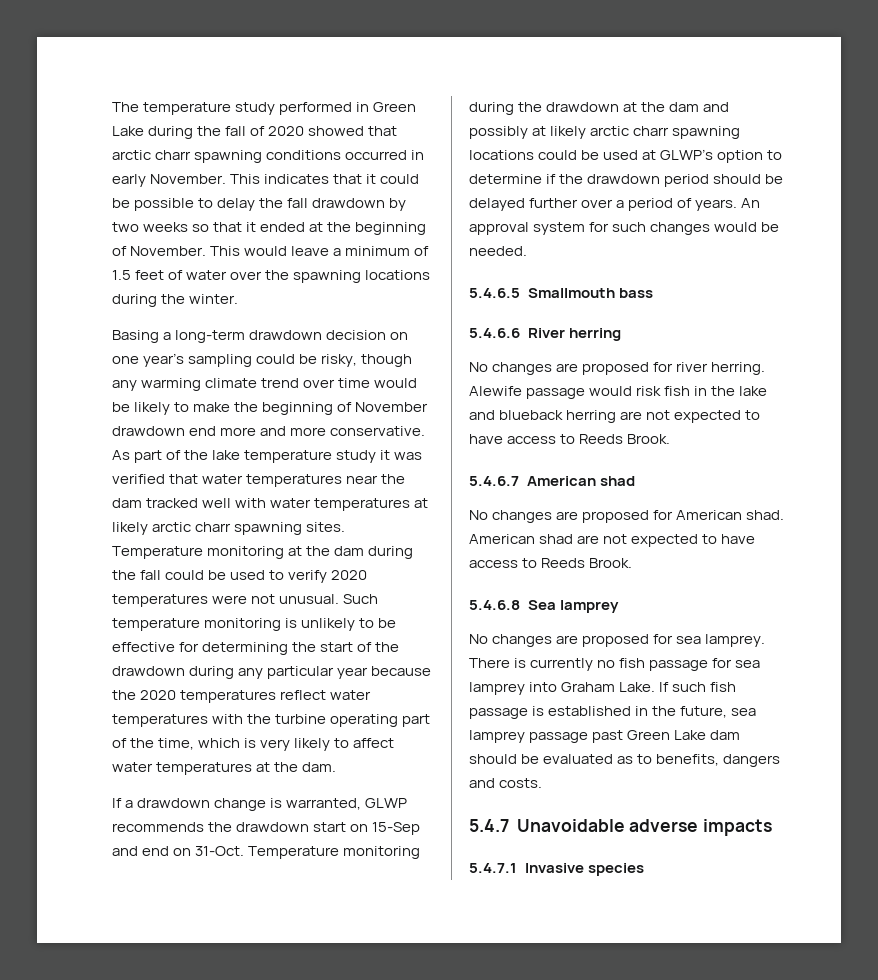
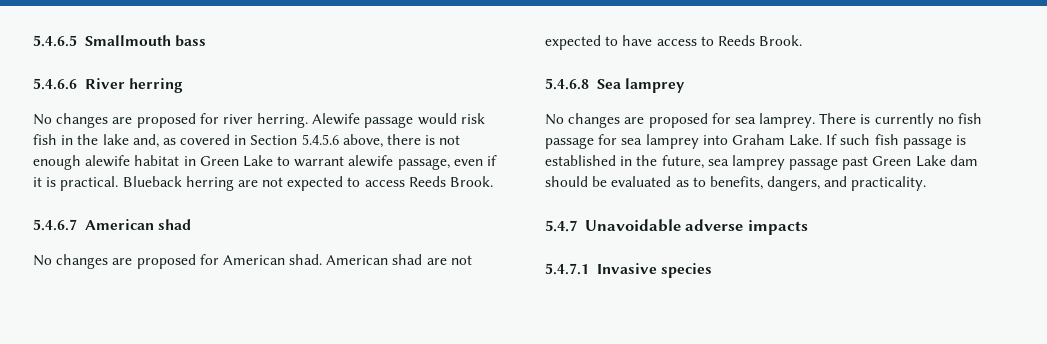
- The temperature study performed in Green Lake during the fall of 2020 showed that arctic charr spawning conditions occurred in early November. This indicates that it could be possible to delay the fall drawdown by two weeks so that it ended at the beginning of November. This would leave a minimum of 1.5 feet of water over the spawning locations during the winter.
- Basing a long-term drawdown decision on one year’s sampling could be risky, though any warming climate trend over time would be likely to make the beginning of November drawdown end more and more conservative. As part of the lake temperature study it was verified that water temperatures near the dam tracked well with water temperatures at likely arctic charr spawning sites. Temperature monitoring at the dam during the fall could be used to verify 2020 temperatures were not unusual. Such temperature monitoring is unlikely to be effective for determining the start of the drawdown during any particular year because the 2020 temperatures reflect water temperatures with the turbine operating part of the time, which is very likely to affect water temperatures at the dam.
- If a drawdown change is warranted, GLWP recommends the drawdown start on 15-Sep and end on 31-Oct. Temperature monitoring during the drawdown at the dam and possibly at likely arctic charr spawning locations could be used at GLWP’s option to determine if the drawdown period should be delayed further over a period of years. An approval system for such changes would be needed.
- Alewife passage would risk fish in the lake and blueback herring are not expected to have access to Reeds Brook.
+ Alewife passage would risk fish in the lake and, as covered in Section 5.4.5.6 above, there is not enough alewife habitat in Green Lake to warrant alewife passage, even if it is practical. Blueback herring are not expected to access Reeds Brook.
- If such fish passage is established in the future, sea lamprey passage past Green Lake dam should be evaluated as to benefits, dangers and costs.
+ If such fish passage is established in the future, sea lamprey passage past Green Lake dam should be evaluated as to benefits, dangers, and practicality.

